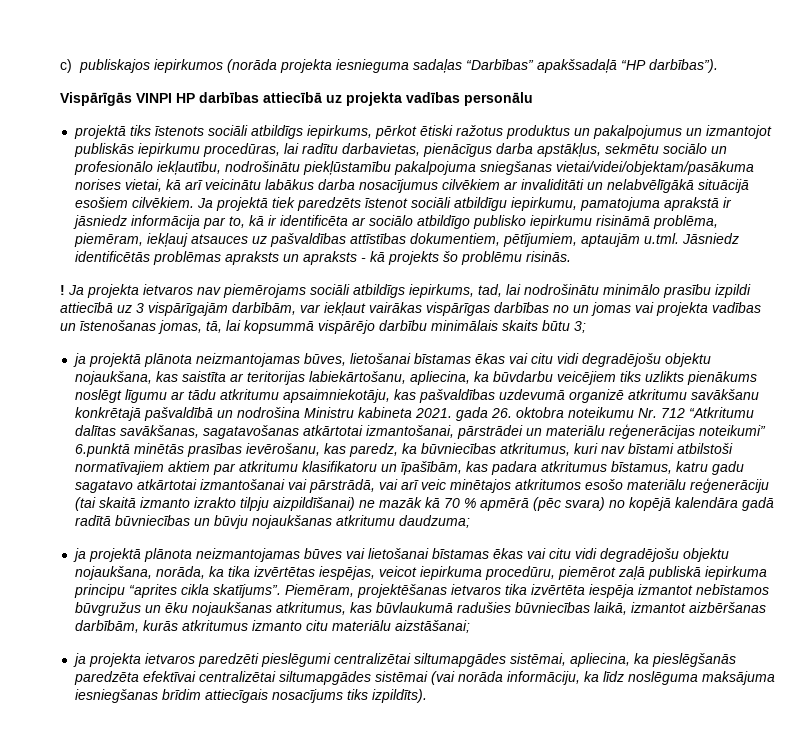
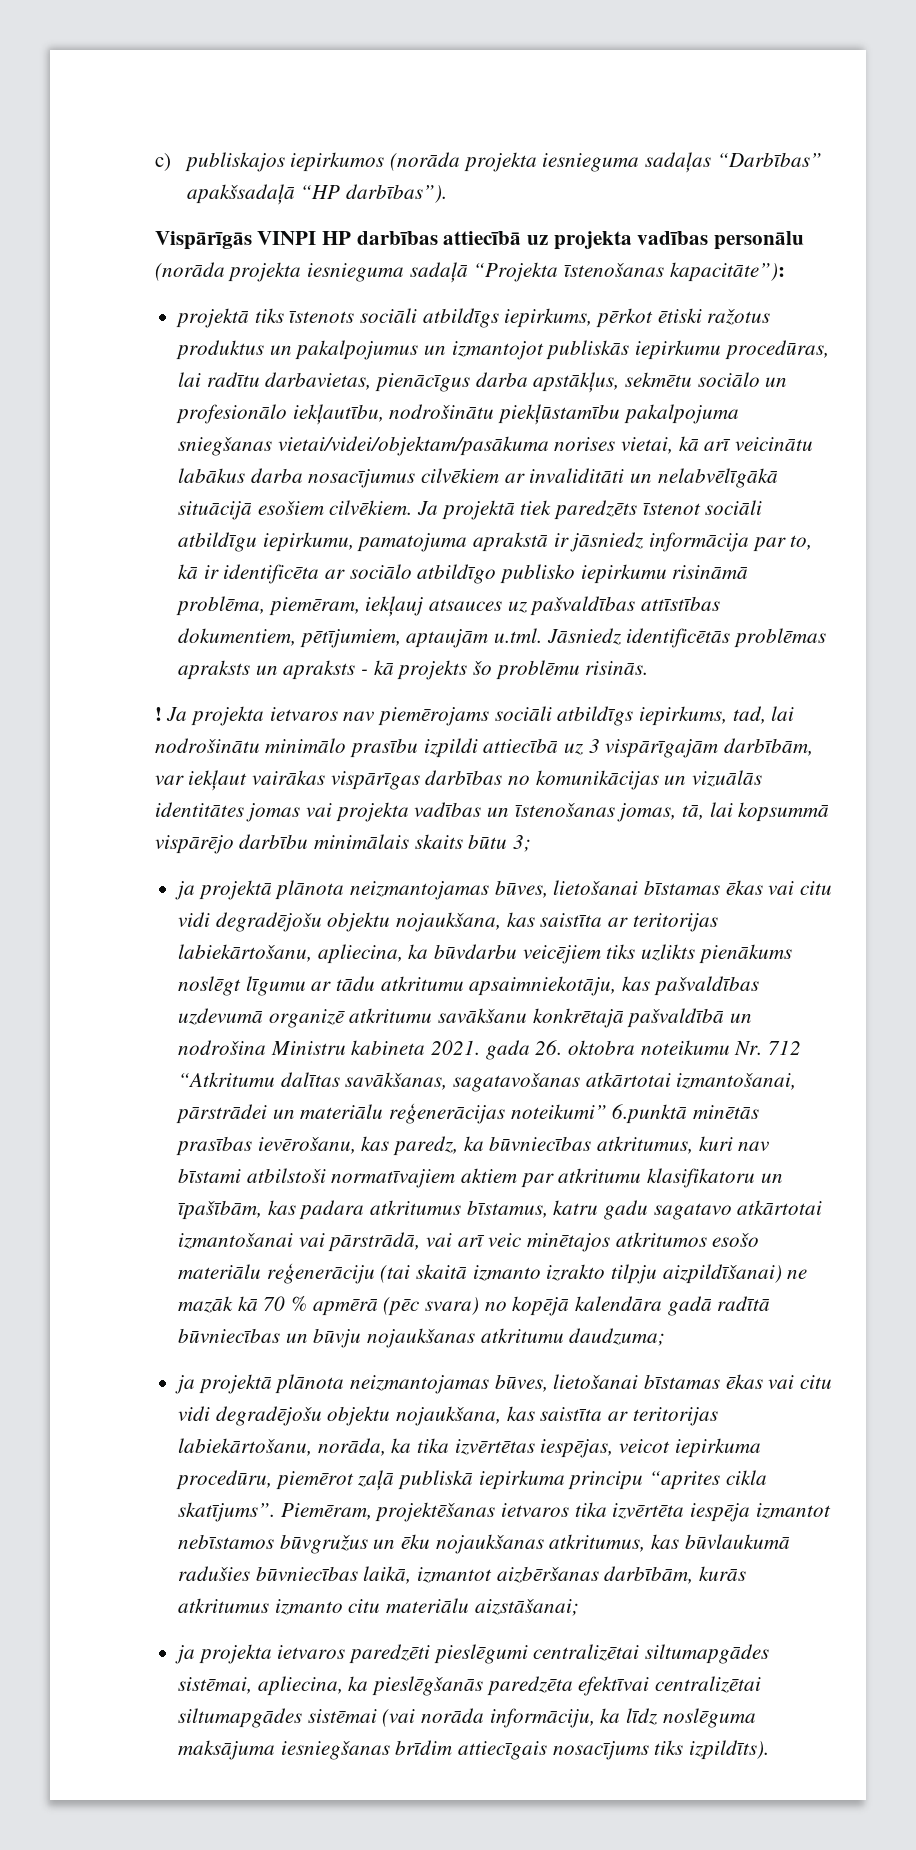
- Vispārīgās VINPI HP darbības attiecībā uz projekta vadības personālu
+ Vispārīgās VINPI HP darbības attiecībā uz projekta vadības personālu (norāda projekta iesnieguma sadaļā “Projekta īstenošanas kapacitāte”):
- Ja projekta ietvaros nav piemērojams sociāli atbildīgs iepirkums, tad, lai nodrošinātu minimālo prasību izpildi attiecībā uz 3 vispārīgajām darbībām, var iekļaut vairākas vispārīgas darbības no un jomas vai projekta vadības un īstenošanas jomas, tā, lai kopsummā vispārējo darbību minimālais skaits būtu 3;
+ Ja projekta ietvaros nav piemērojams sociāli atbildīgs iepirkums, tad, lai nodrošinātu minimālo prasību izpildi attiecībā uz 3 vispārīgajām darbībām, var iekļaut vairākas vispārīgas darbības no komunikācijas un vizuālās identitātes jomas vai projekta vadības un īstenošanas jomas, tā, lai kopsummā vispārējo darbību minimālais skaits būtu 3;
- ja projektā plānota neizmantojamas būves vai lietošanai bīstamas ēkas vai citu vidi degradējošu objektu nojaukšana, norāda, ka tika izvērtētas iespējas, veicot iepirkuma procedūru, piemērot zaļā publiskā iepirkuma principu “aprites cikla skatījums”.
+ ja projektā plānota neizmantojamas būves, lietošanai bīstamas ēkas vai citu vidi degradējošu objektu nojaukšana, kas saistīta ar teritorijas labiekārtošanu, norāda, ka tika izvērtētas iespējas, veicot iepirkuma procedūru, piemērot zaļā publiskā iepirkuma principu “aprites cikla skatījums”.

